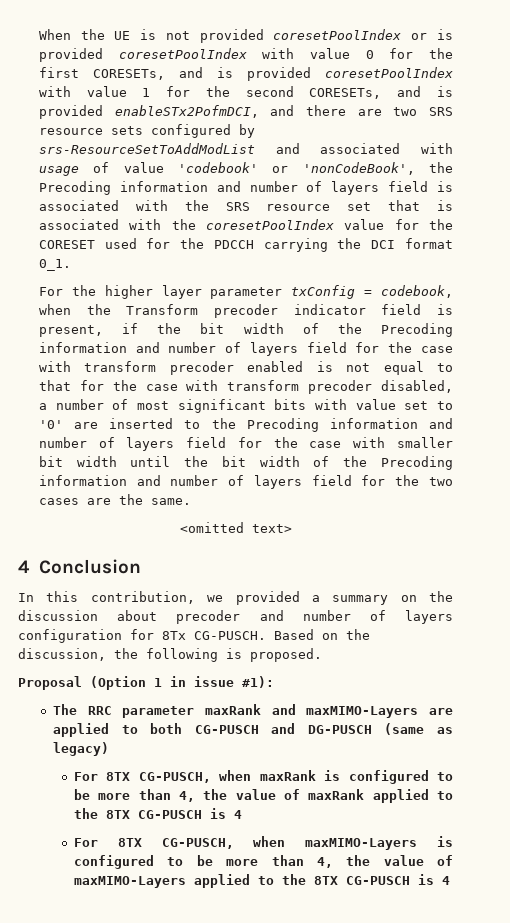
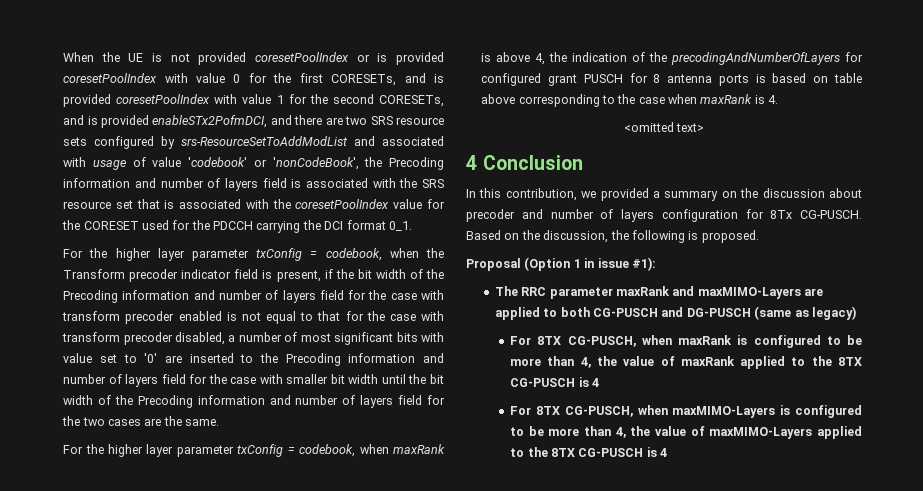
+ For the higher layer parameter txConfig = codebook, when maxRank is above 4, the indication of the precodingAndNumberOfLayers for configured grant PUSCH for 8 antenna ports is based on table above corresponding to the case when maxRank is 4.

